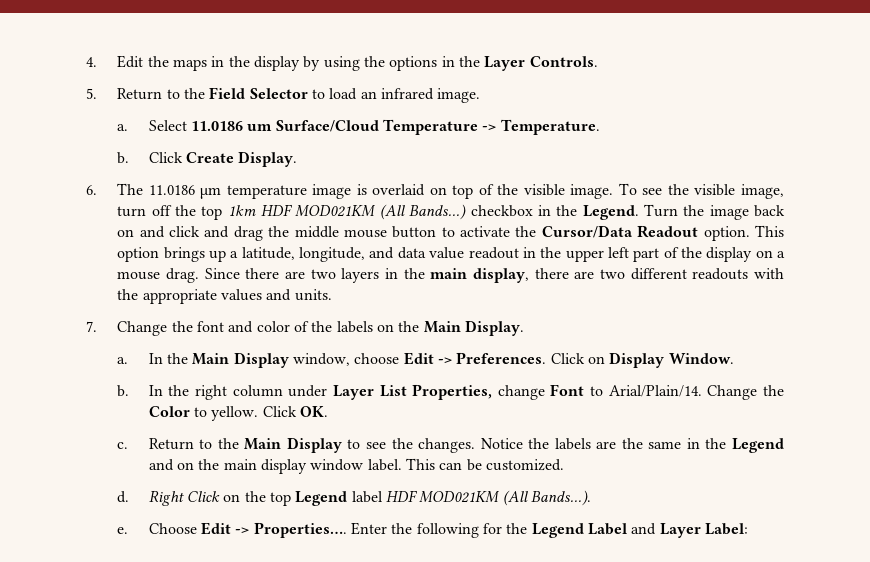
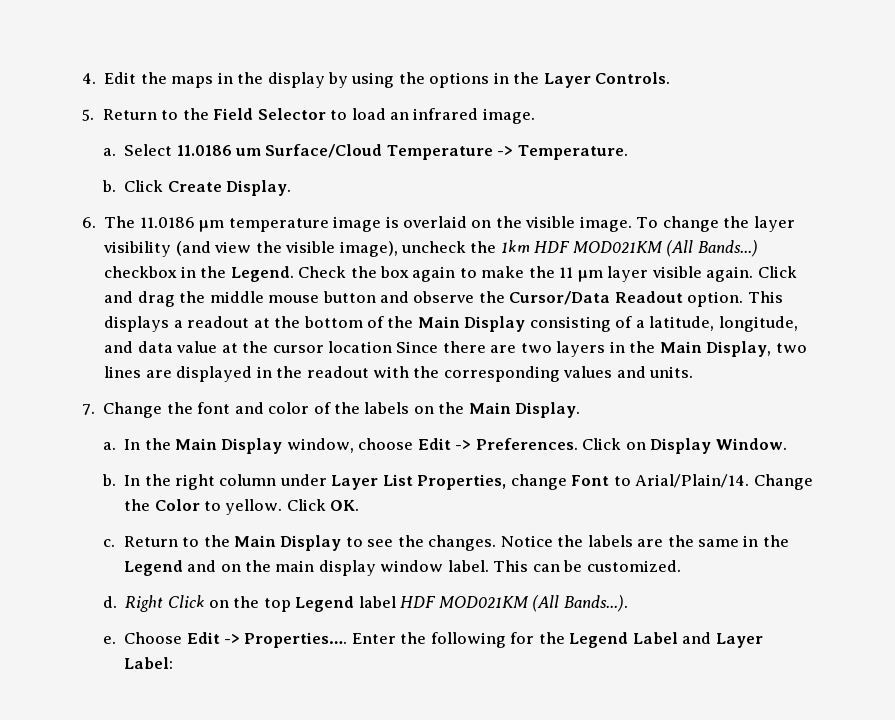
- 6. The 11.0186 µm temperature image is overlaid on top of the visible image.
+ 6. The 11.0186 µm temperature image is overlaid on the visible image.
- To see the visible image, turn off the top 1km HDF MOD021KM (All Bands...) checkbox in the Legend.
+ To change the layer visibility (and view the visible image), uncheck the 1km HDF MOD021KM (All Bands...) checkbox in the Legend.
- Turn the image back on and click and drag the middle mouse button to activate the Cursor/Data Readout option.
+ Check the box again to make the 11 µm layer visible again. Click and drag the middle mouse button and observe the Cursor/Data Readout option.
- This option brings up a latitude, longitude, and data value readout in the upper left part of the display on a mouse drag. Since there are two layers in the main display, there are two different readouts with the appropriate values and units.
+ This displays a readout at the bottom of the Main Display consisting of a latitude, longitude, and data value at the cursor location Since there are two layers in the Main Display, two lines are displayed in the readout with the corresponding values and units.

